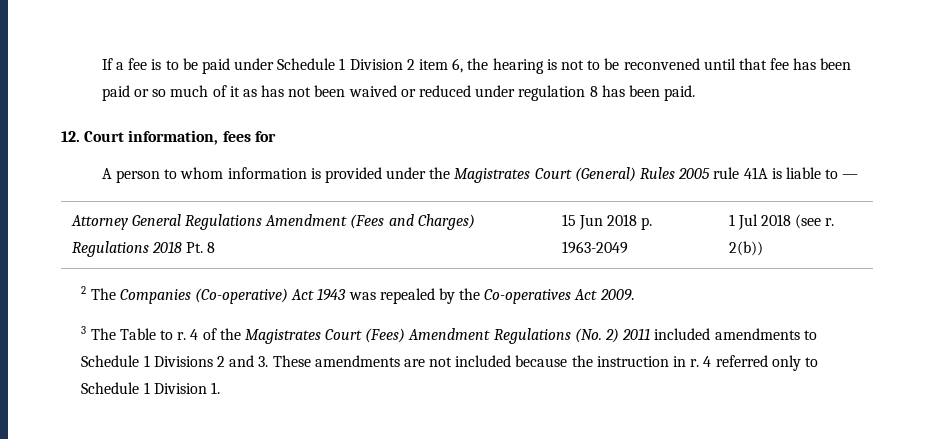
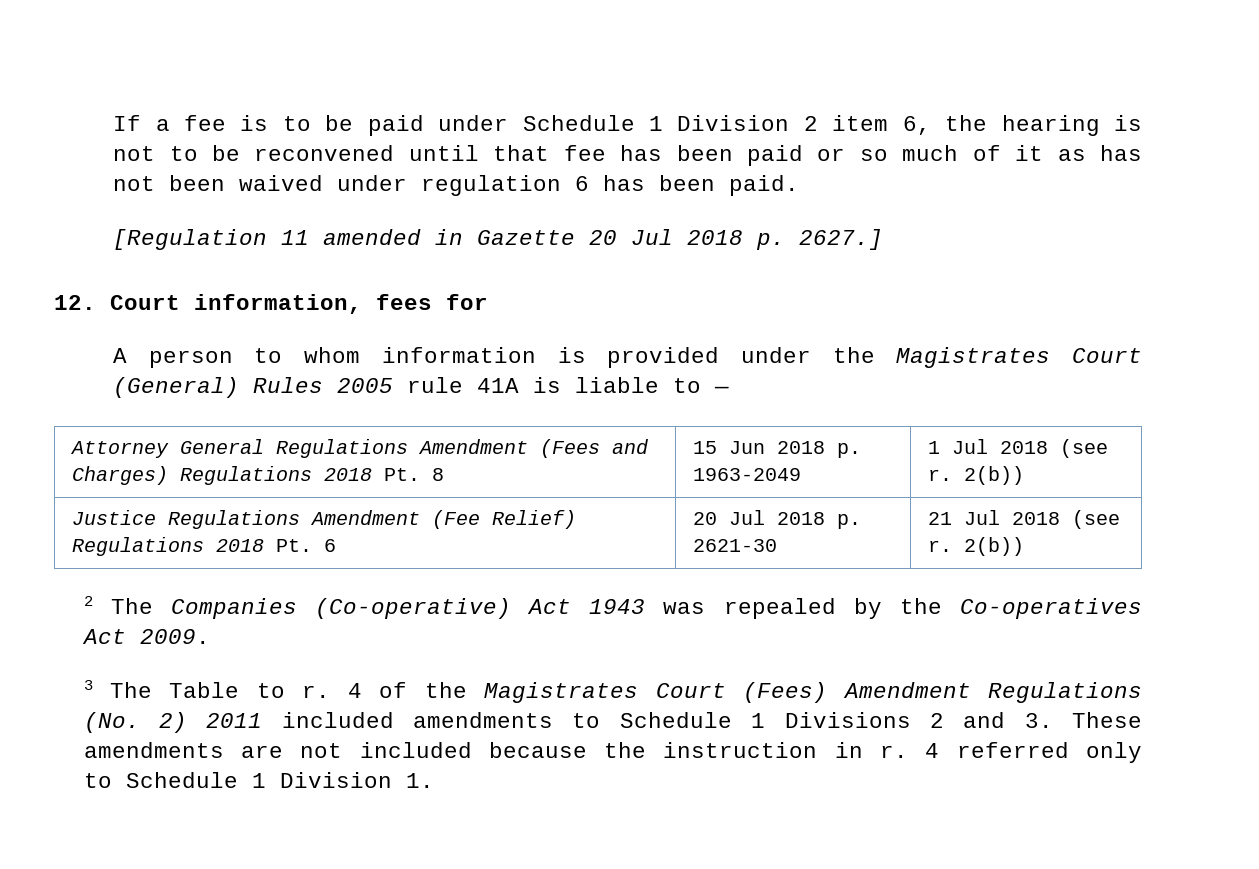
- If a fee is to be paid under Schedule 1 Division 2 item 6, the hearing is not to be reconvened until that fee has been paid or so much of it as has not been waived or reduced under regulation 8 has been paid.
+ If a fee is to be paid under Schedule 1 Division 2 item 6, the hearing is not to be reconvened until that fee has been paid or so much of it as has not been waived under regulation 6 has been paid.
+ [Regulation 11 amended in Gazette 20 Jul 2018 p. 2627.]
+ Justice Regulations Amendment (Fee Relief) Regulations 2018 Pt. 6 | 20 Jul 2018 p. 2621-30 | 21 Jul 2018 (see r. 2(b))

